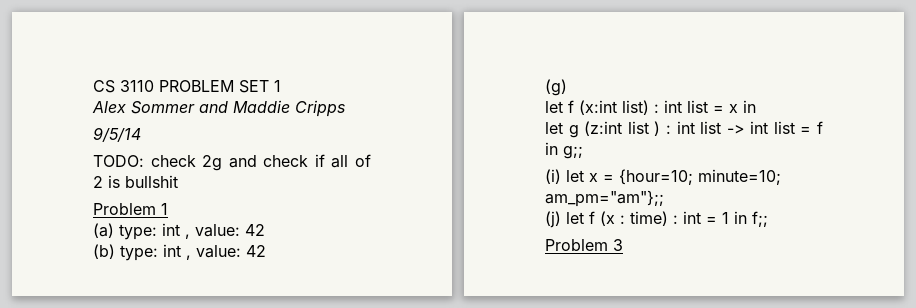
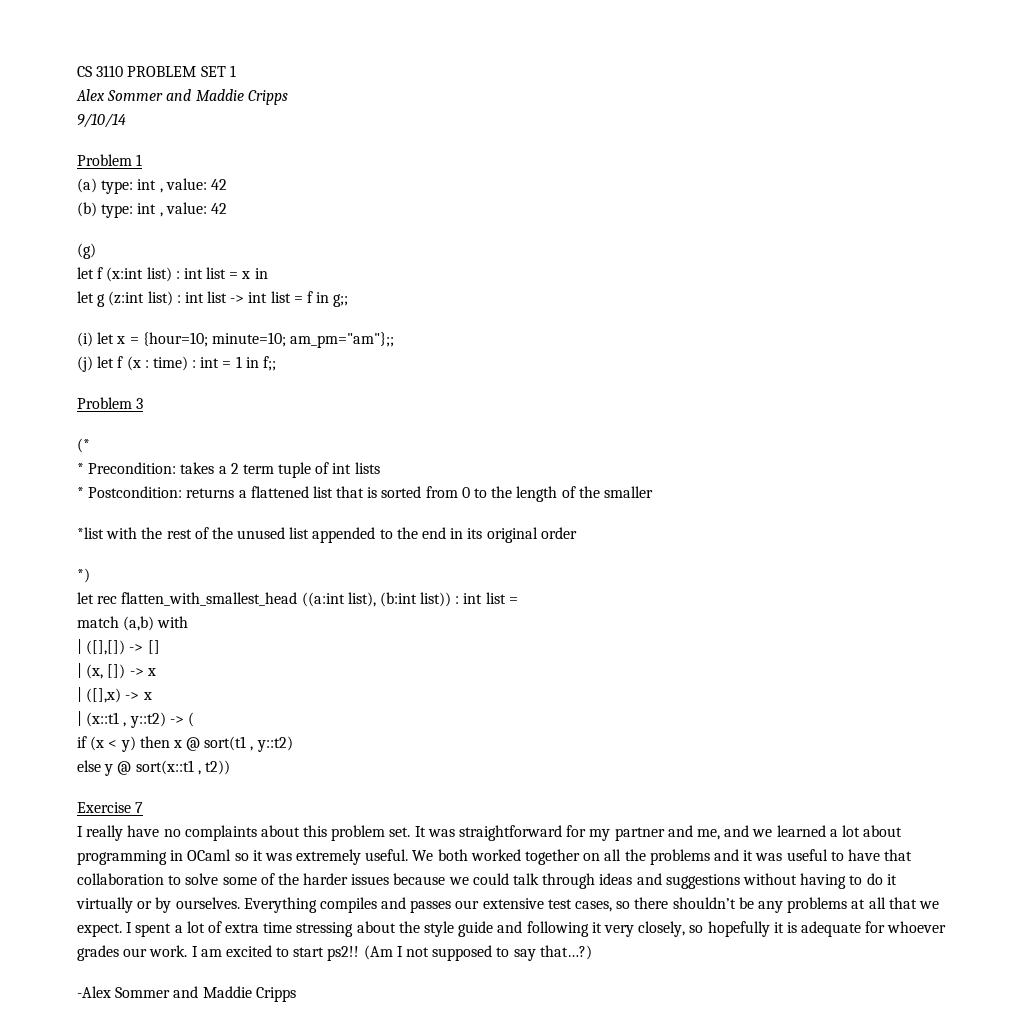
- 9/5/14
- TODO: check 2g and check if all of 2 is bullshit
+ 9/10/14
- let g (z:int list ) : int list -> int list = f in g;;
+ let g (z:int list) : int list -> int list = f in g;;
+ (*
+ * Precondition: takes a 2 term tuple of int lists
+ * Postcondition: returns a flattened list that is sorted from 0 to the length of the smaller
+ *list with the rest of the unused list appended to the end in its original order
+ *)
+ let rec flatten_with_smallest_head ((a:int list), (b:int list)) : int list =
+ match (a,b) with
+ | ([],[]) -> []
+ | (x, []) -> x
+ | ([],x) -> x
+ | (x::t1 , y::t2) -> (
+ if (x < y) then x @ sort(t1 , y::t2)
+ else y @ sort(x::t1 , t2))
+ Exercise 7
+ I really have no complaints about this problem set. It was straightforward for my partner and me, and we learned a lot about programming in OCaml so it was extremely useful. We both worked together on all the problems and it was useful to have that collaboration to solve some of the harder issues because we could talk through ideas and suggestions without having to do it virtually or by ourselves. Everything compiles and passes our extensive test cases, so there shouldn’t be any problems at all that we expect. I spent a lot of extra time stressing about the style guide and following it very closely, so hopefully it is adequate for whoever grades our work. I am excited to start ps2!! (Am I not supposed to say that…?)
+ -Alex Sommer and Maddie Cripps

